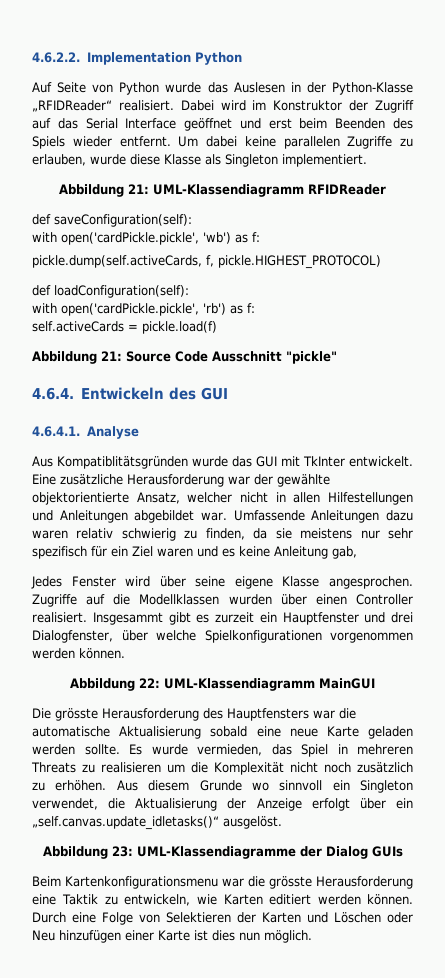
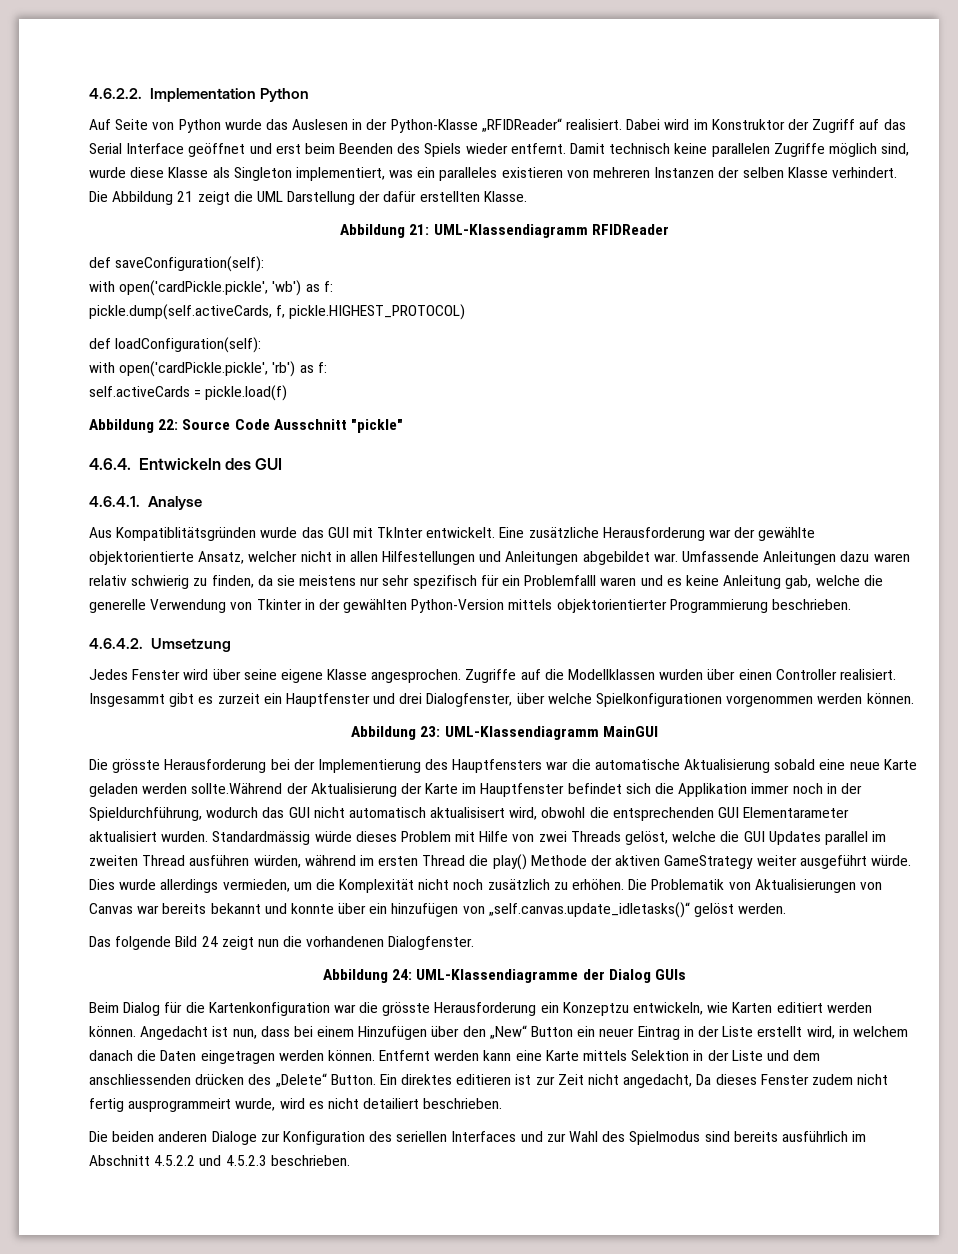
- Um dabei keine parallelen Zugriffe zu erlauben, wurde diese Klasse als Singleton implementiert.
+ Damit technisch keine parallelen Zugriffe möglich sind, wurde diese Klasse als Singleton implementiert, was ein paralleles existieren von mehreren Instanzen der selben Klasse verhindert. Die Abbildung 21 zeigt die UML Darstellung der dafür erstellten Klasse.
- Abbildung 21: Source Code Ausschnitt "pickle"
+ Abbildung 22: Source Code Ausschnitt "pickle"
- Umfassende Anleitungen dazu waren relativ schwierig zu finden, da sie meistens nur sehr spezifisch für ein Ziel waren und es keine Anleitung gab,
+ Umfassende Anleitungen dazu waren relativ schwierig zu finden, da sie meistens nur sehr spezifisch für ein Problemfalll waren und es keine Anleitung gab, welche die generelle Verwendung von Tkinter in der gewählten Python-Version mittels objektorientierter Programmierung beschrieben.
+ 4.6.4.2. Umsetzung
- Abbildung 22: UML-Klassendiagramm MainGUI
+ Abbildung 23: UML-Klassendiagramm MainGUI
- Die grösste Herausforderung des Hauptfensters war die automatische Aktualisierung sobald eine neue Karte geladen werden sollte. Es wurde vermieden, das Spiel in mehreren Threats zu realisieren um die Komplexität nicht noch zusätzlich zu erhöhen.
+ Die grösste Herausforderung bei der Implementierung des Hauptfensters war die automatische Aktualisierung sobald eine neue Karte geladen werden sollte.Während der Aktualisierung der Karte im Hauptfenster befindet sich die Applikation immer noch in der Spieldurchführung, wodurch das GUI nicht automatisch aktualisisert wird, obwohl die entsprechenden GUI Elementarameter aktualisiert wurden. Standardmässig würde dieses Problem mit Hilfe von zwei Threads gelöst, welche die GUI Updates parallel im zweiten Thread ausführen würden, während im ersten Thread die play() Methode der aktiven GameStrategy weiter ausgeführt würde. Dies wurde allerdings vermieden, um die Komplexität nicht noch zusätzlich zu erhöhen.
- Aus diesem Grunde wo sinnvoll ein Singleton verwendet, die Aktualisierung der Anzeige erfolgt über ein „self.canvas.update_idletasks()“ ausgelöst.
- Abbildung 23: UML-Klassendiagramme der Dialog GUIs
+ Die Problematik von Aktualisierungen von Canvas war bereits bekannt und konnte über ein hinzufügen von „self.canvas.update_idletasks()“ gelöst werden.
+ Das folgende Bild 24 zeigt nun die vorhandenen Dialogfenster.
+ Abbildung 24: UML-Klassendiagramme der Dialog GUIs
- Beim Kartenkonfigurationsmenu war die grösste Herausforderung eine Taktik zu entwickeln, wie Karten editiert werden können.
+ Beim Dialog für die Kartenkonfiguration war die grösste Herausforderung ein Konzeptzu entwickeln, wie Karten editiert werden können.
- Durch eine Folge von Selektieren der Karten und Löschen oder Neu hinzufügen einer Karte ist dies nun möglich.
+ Angedacht ist nun, dass bei einem Hinzufügen über den „New“ Button ein neuer Eintrag in der Liste erstellt wird, in welchem danach die Daten eingetragen werden können. Entfernt werden kann eine Karte mittels Selektion in der Liste und dem anschliessenden drücken des „Delete“ Button. Ein direktes editieren ist zur Zeit nicht angedacht, Da dieses Fenster zudem nicht fertig ausprogrammeirt wurde, wird es nicht detailiert beschrieben.
+ Die beiden anderen Dialoge zur Konfiguration des seriellen Interfaces und zur Wahl des Spielmodus sind bereits ausführlich im Abschnitt 4.5.2.2 und 4.5.2.3 beschrieben.

